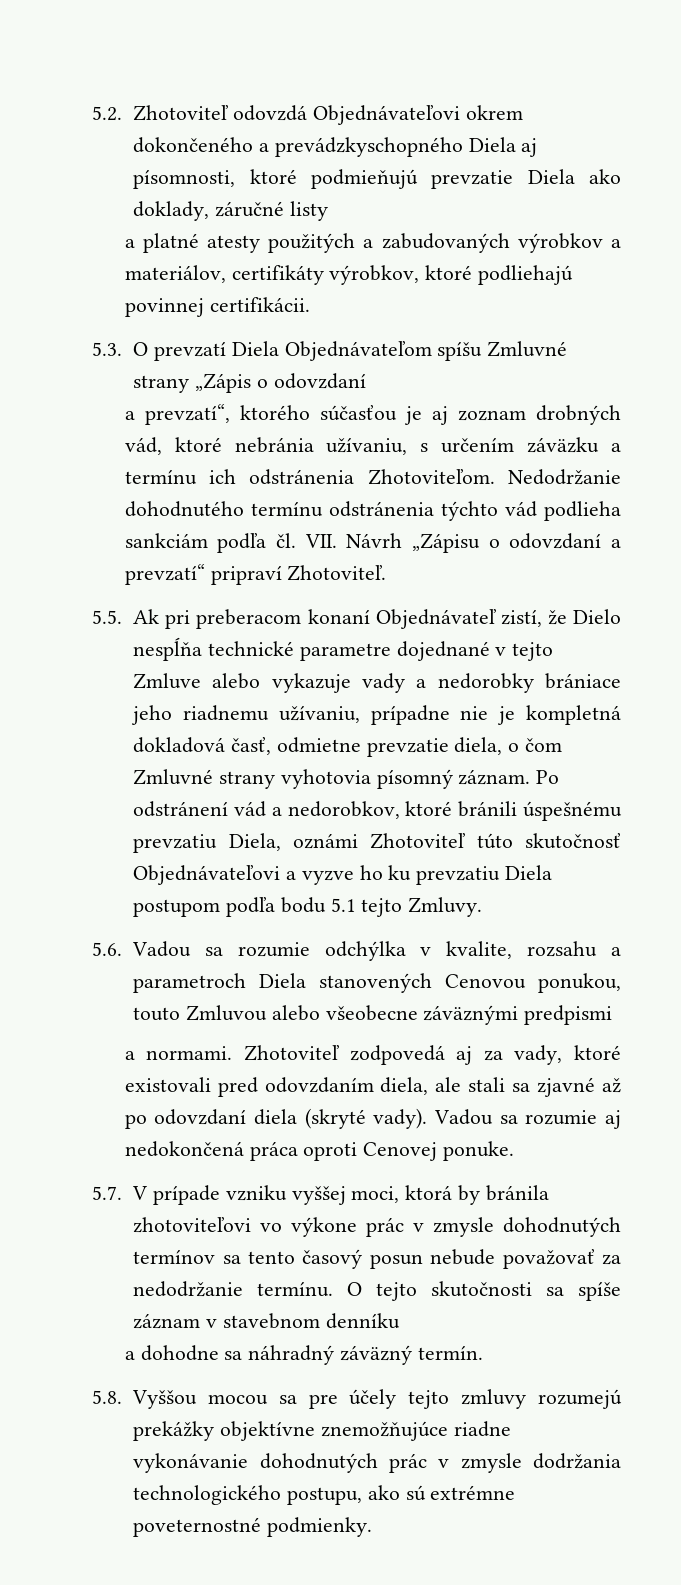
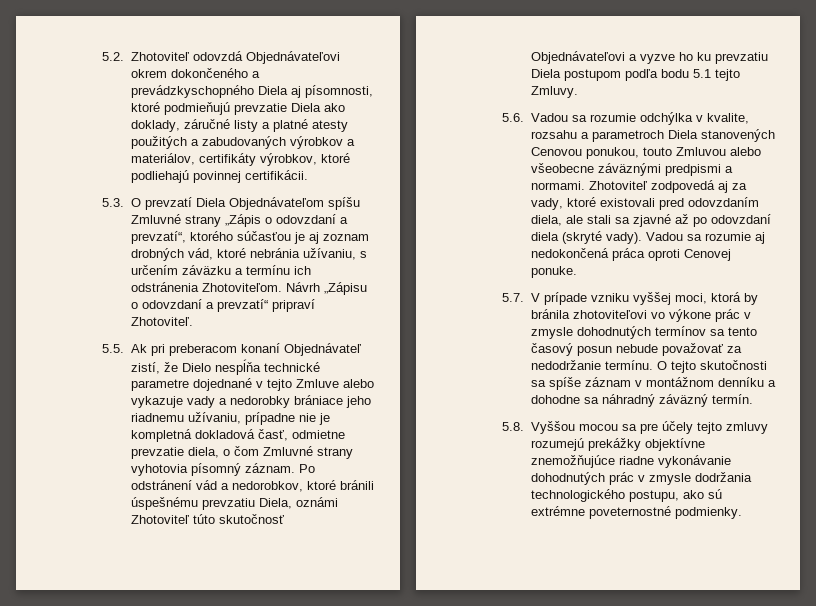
- 5.2. Zhotoviteľ odovzdá Objednávateľovi okrem dokončeného a prevádzkyschopného Diela aj písomnosti, ktoré podmieňujú prevzatie Diela ako doklady, záručné listy
- a platné atesty použitých a zabudovaných výrobkov a materiálov, certifikáty výrobkov, ktoré podliehajú povinnej certifikácii.
+ 5.2. Zhotoviteľ odovzdá Objednávateľovi okrem dokončeného a prevádzkyschopného Diela aj písomnosti, ktoré podmieňujú prevzatie Diela ako doklady, záručné listy a platné atesty použitých a zabudovaných výrobkov a materiálov, certifikáty výrobkov, ktoré podliehajú povinnej certifikácii.
- 5.3. O prevzatí Diela Objednávateľom spíšu Zmluvné strany „Zápis o odovzdaní
- a prevzatí“, ktorého súčasťou je aj zoznam drobných vád, ktoré nebránia užívaniu, s určením záväzku a termínu ich odstránenia Zhotoviteľom.
+ 5.3. O prevzatí Diela Objednávateľom spíšu Zmluvné strany „Zápis o odovzdaní a prevzatí“, ktorého súčasťou je aj zoznam drobných vád, ktoré nebránia užívaniu, s určením záväzku a termínu ich odstránenia Zhotoviteľom.
- Nedodržanie dohodnutého termínu odstránenia týchto vád podlieha sankciám podľa čl. VII. Návrh „Zápisu o odovzdaní a prevzatí“ pripraví Zhotoviteľ.
+ Návrh „Zápisu o odovzdaní a prevzatí“ pripraví Zhotoviteľ.
- 5.6. Vadou sa rozumie odchýlka v kvalite, rozsahu a parametroch Diela stanovených Cenovou ponukou, touto Zmluvou alebo všeobecne záväznými predpismi
- a normami.
+ 5.6. Vadou sa rozumie odchýlka v kvalite, rozsahu a parametroch Diela stanovených Cenovou ponukou, touto Zmluvou alebo všeobecne záväznými predpismi a normami.
- O tejto skutočnosti sa spíše záznam v stavebnom denníku
- a dohodne sa náhradný záväzný termín.
+ O tejto skutočnosti sa spíše záznam v montážnom denníku a dohodne sa náhradný záväzný termín.

